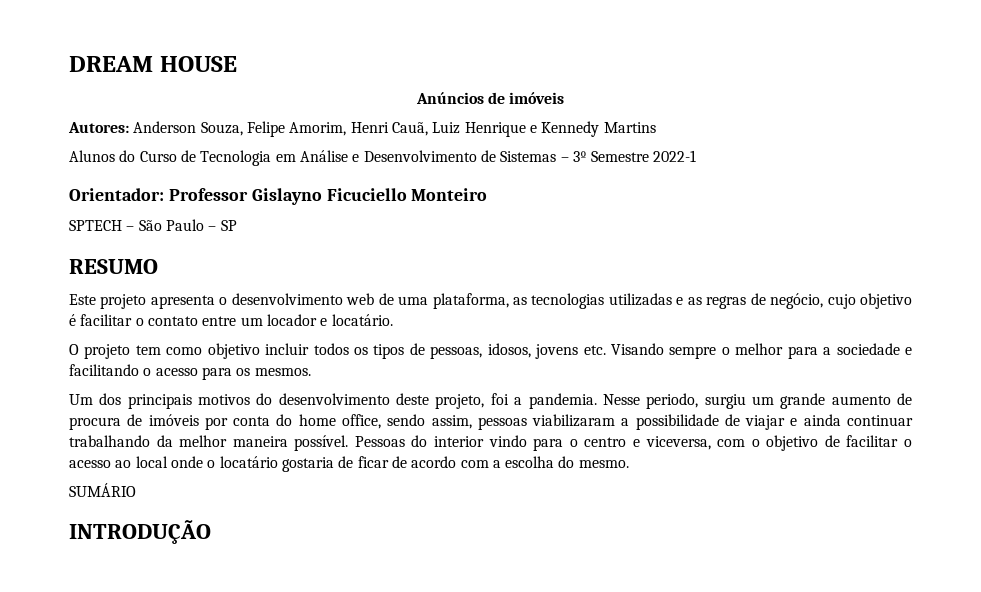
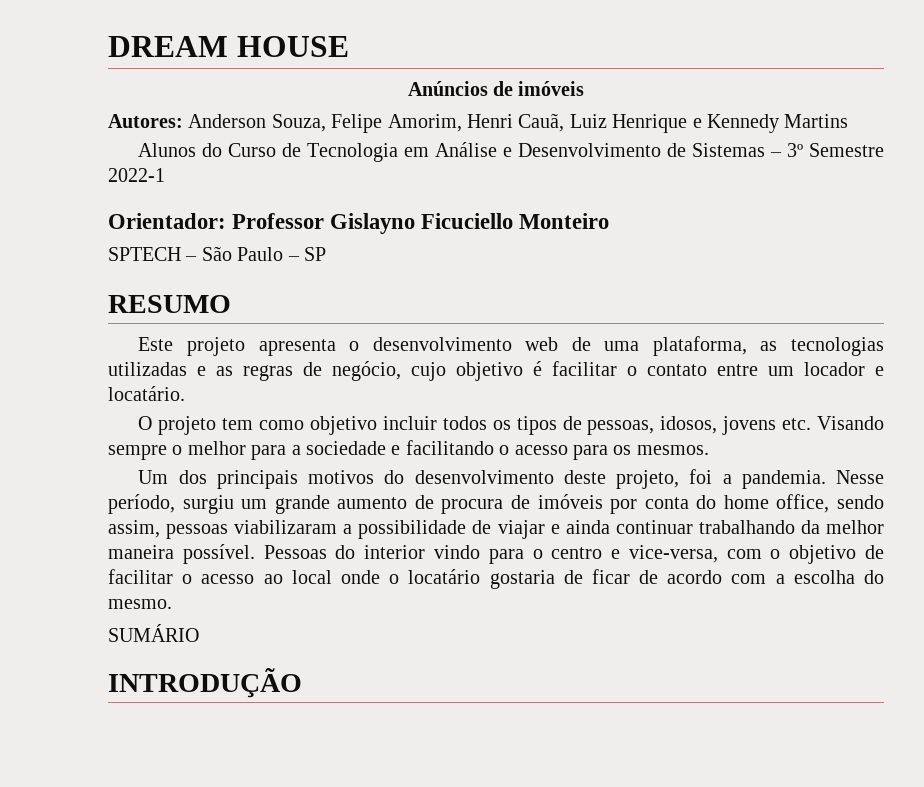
- Nesse periodo, surgiu um grande aumento de procura de imóveis por conta do home office, sendo assim, pessoas viabilizaram a possibilidade de viajar e ainda continuar trabalhando da melhor maneira possível.
+ Nesse período, surgiu um grande aumento de procura de imóveis por conta do home office, sendo assim, pessoas viabilizaram a possibilidade de viajar e ainda continuar trabalhando da melhor maneira possível.
- Pessoas do interior vindo para o centro e viceversa, com o objetivo de facilitar o acesso ao local onde o locatário gostaria de ficar de acordo com a escolha do mesmo.
+ Pessoas do interior vindo para o centro e vice-versa, com o objetivo de facilitar o acesso ao local onde o locatário gostaria de ficar de acordo com a escolha do mesmo.

